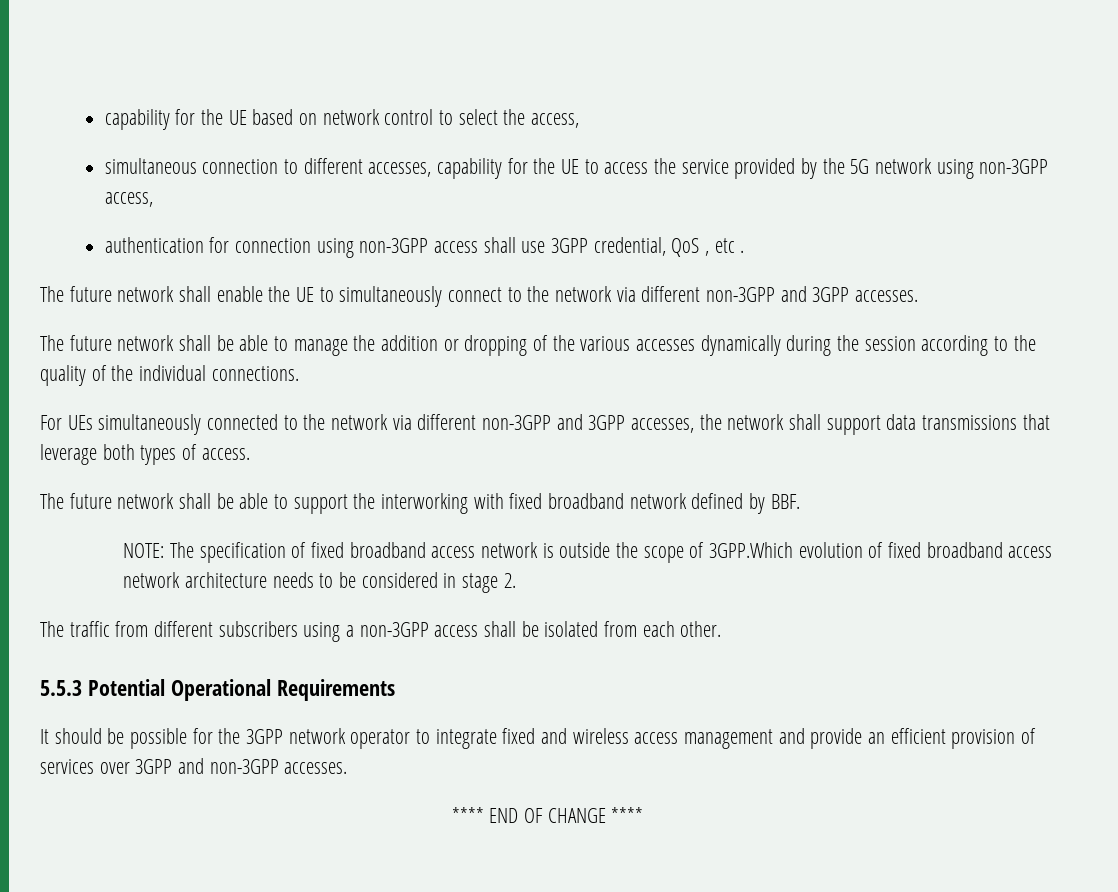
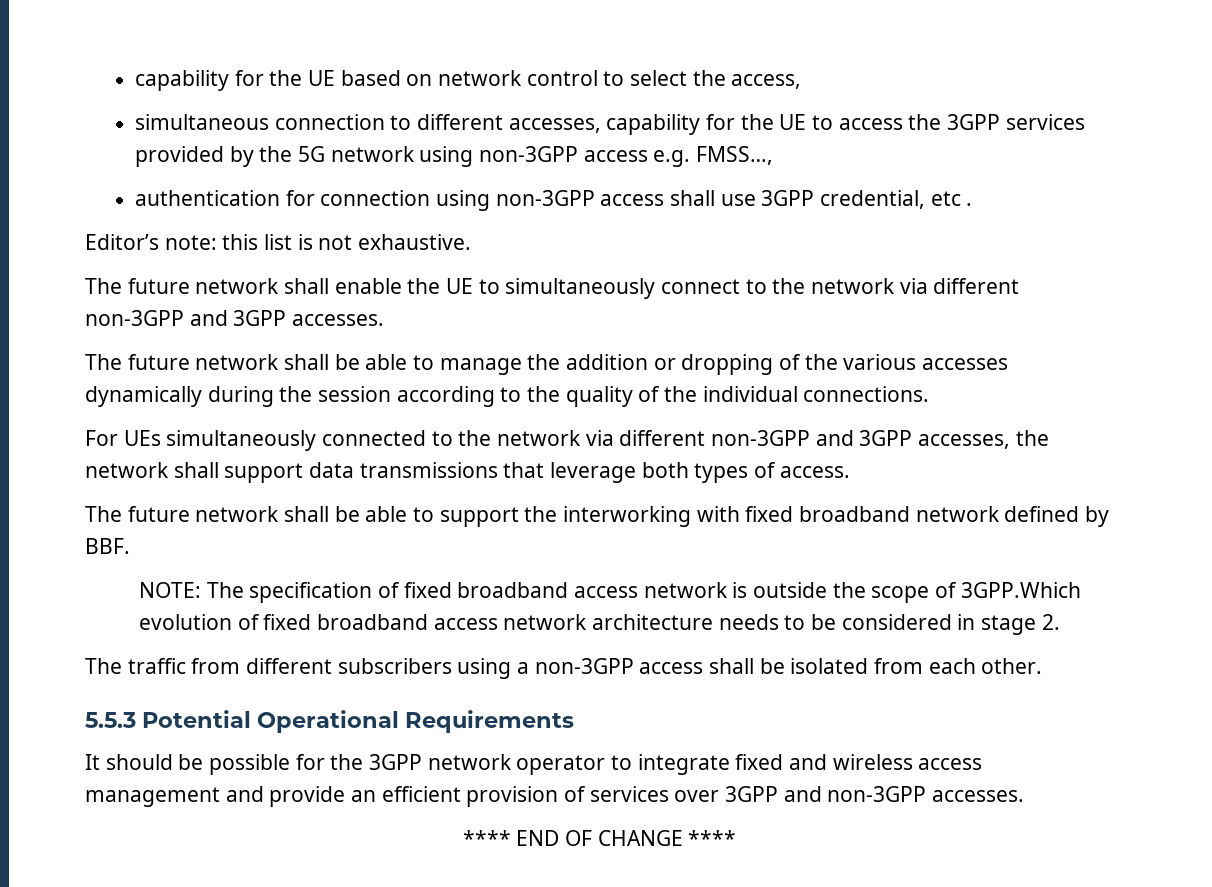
- simultaneous connection to different accesses, capability for the UE to access the service provided by the 5G network using non-3GPP access,
+ simultaneous connection to different accesses, capability for the UE to access the 3GPP services provided by the 5G network using non-3GPP access e.g. FMSS…,
- authentication for connection using non-3GPP access shall use 3GPP credential, QoS , etc .
+ authentication for connection using non-3GPP access shall use 3GPP credential, etc .
+ Editor’s note: this list is not exhaustive.

